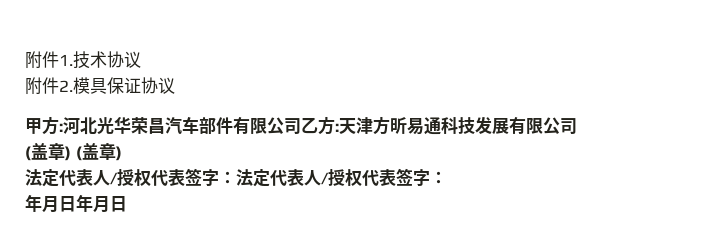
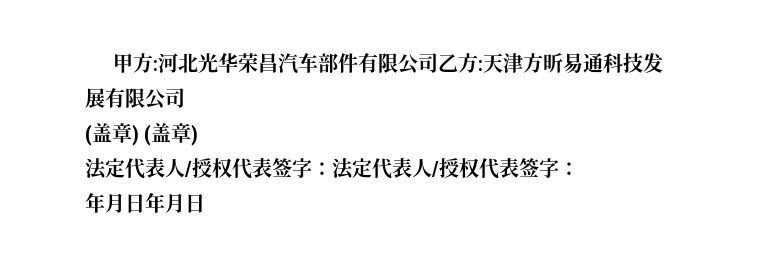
- 附件1.技术协议
- 附件2.模具保证协议

